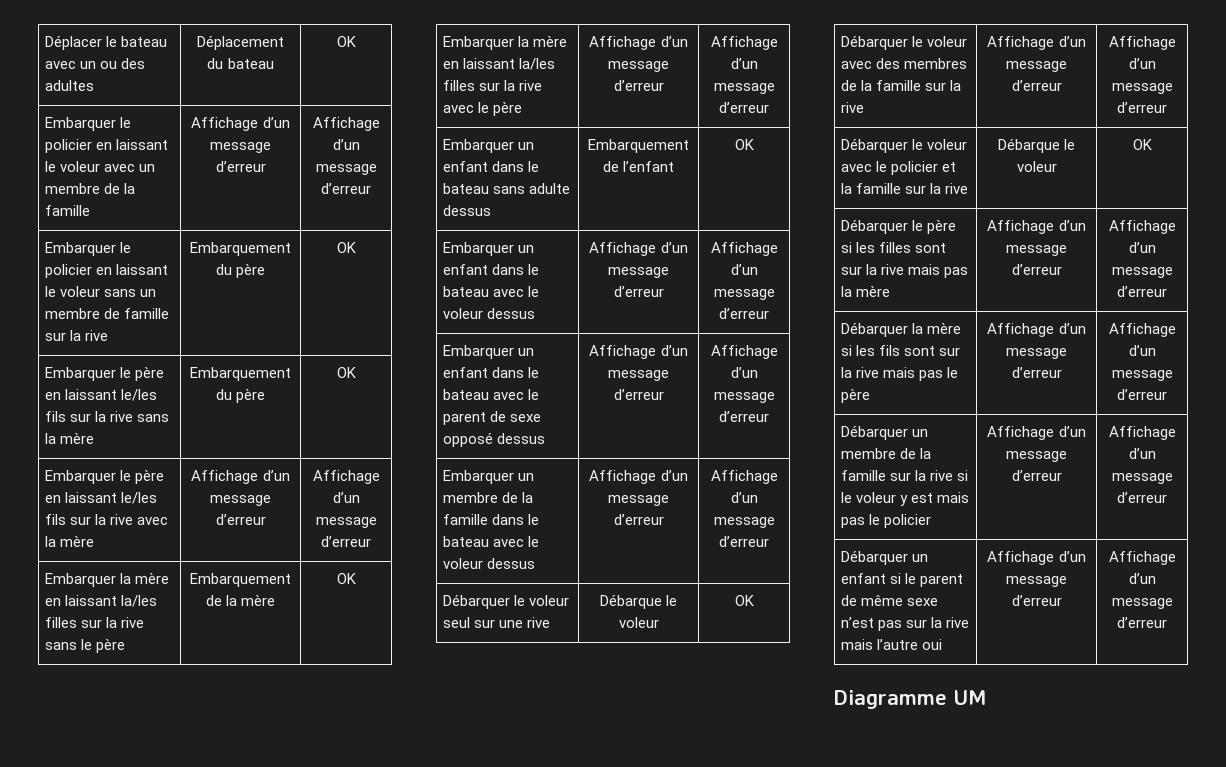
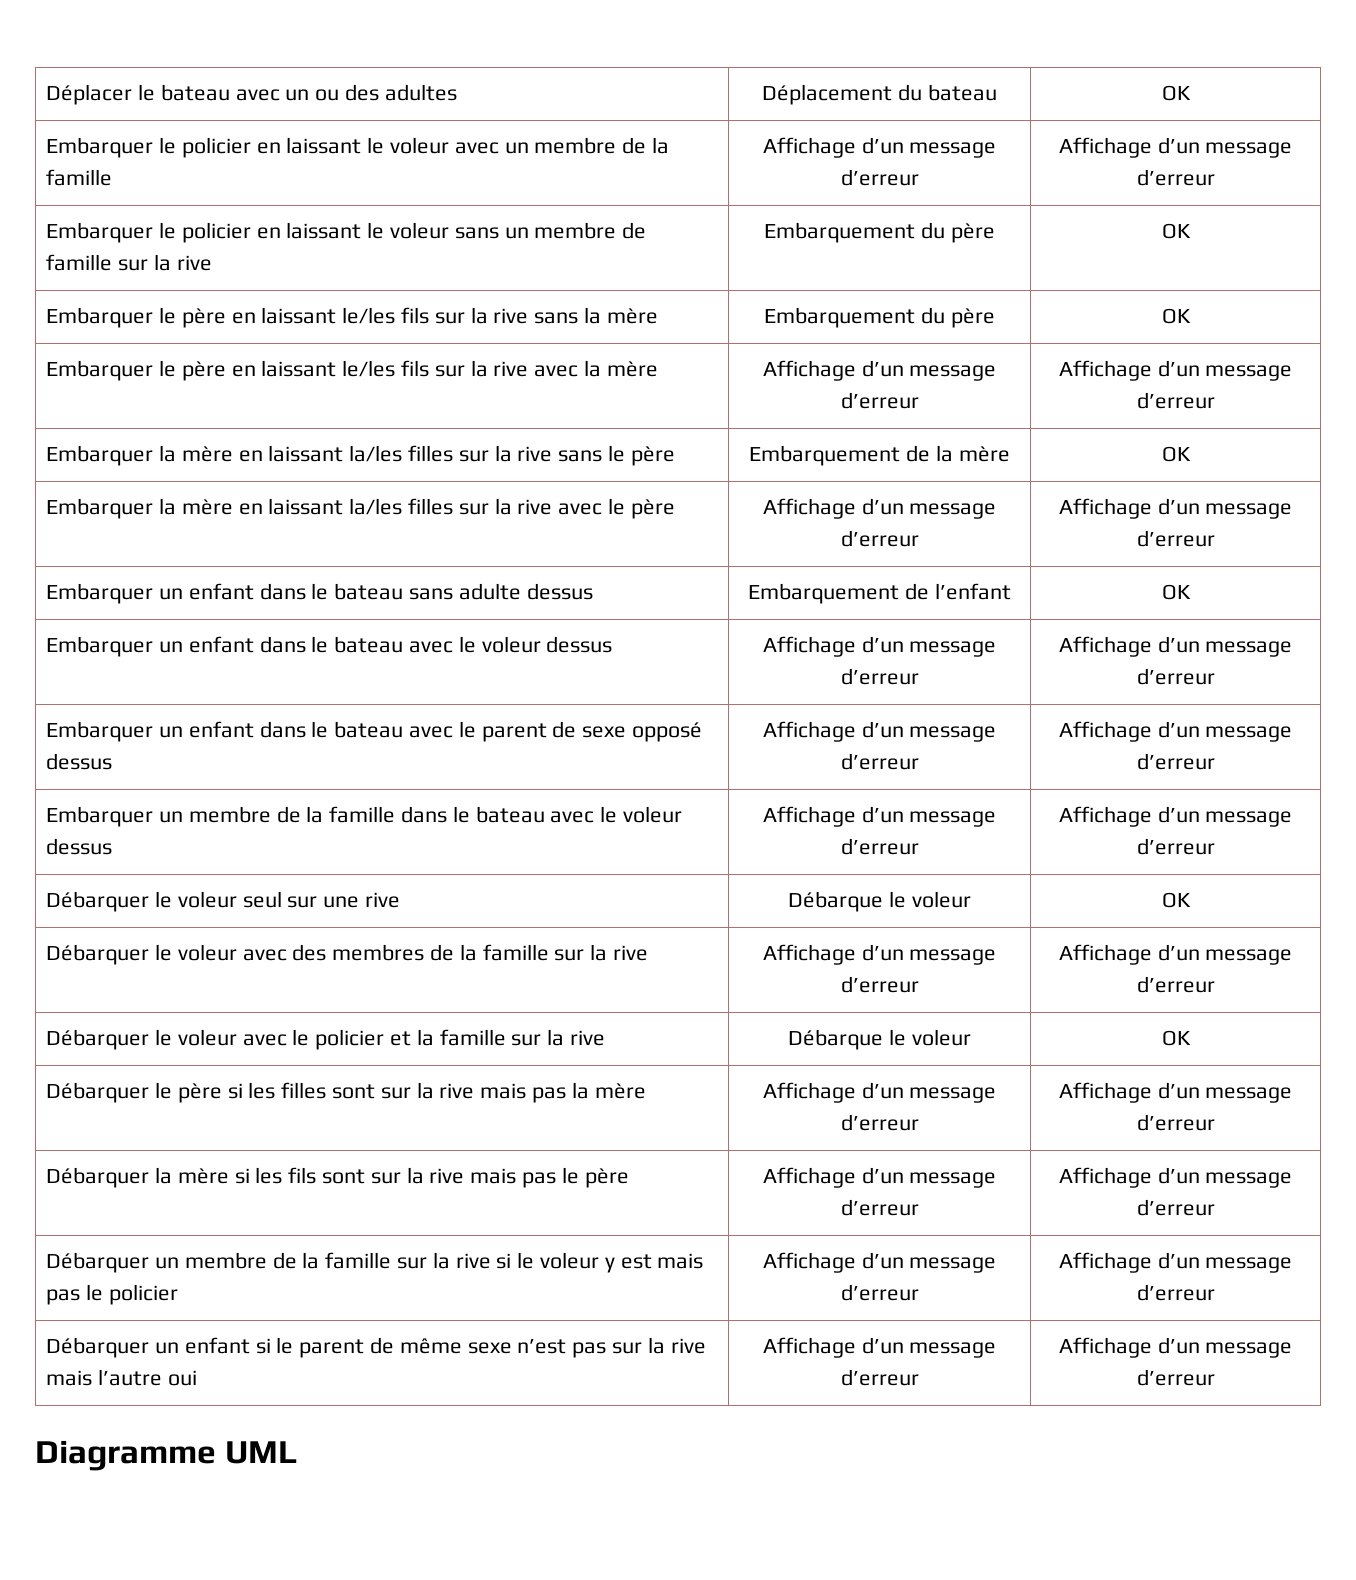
- Diagramme UM
+ Diagramme UML

